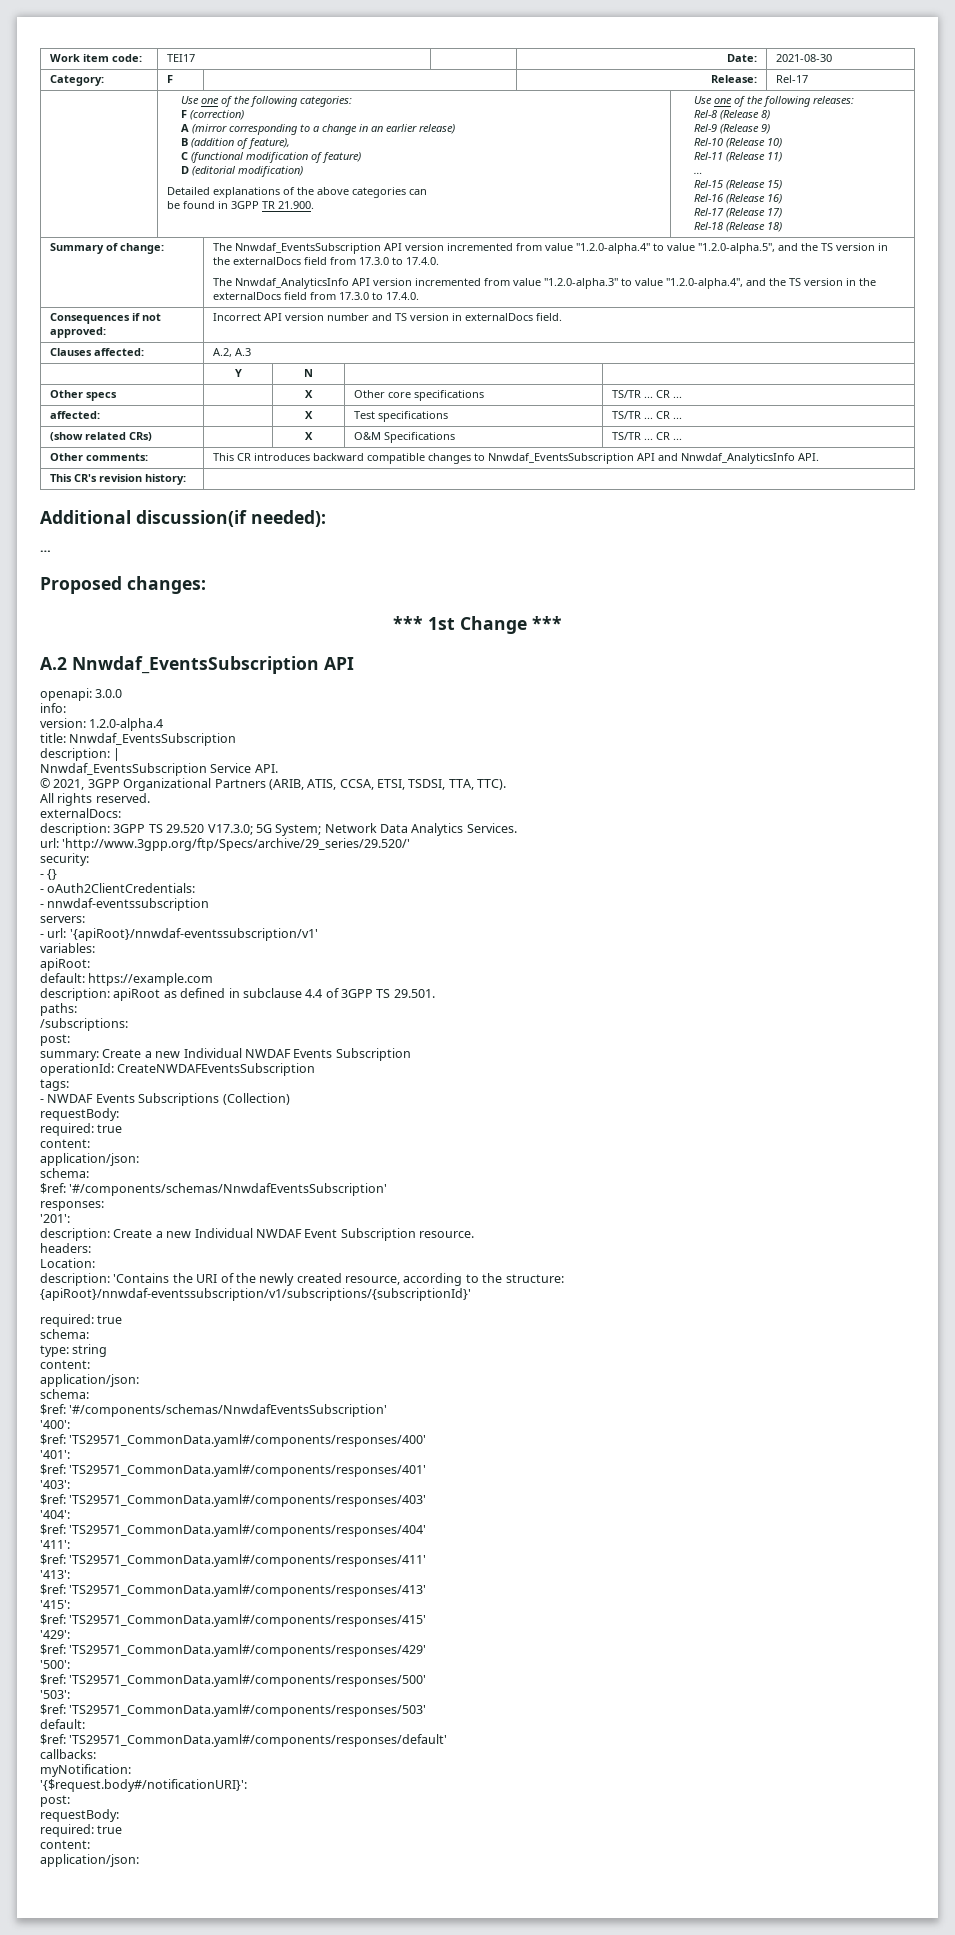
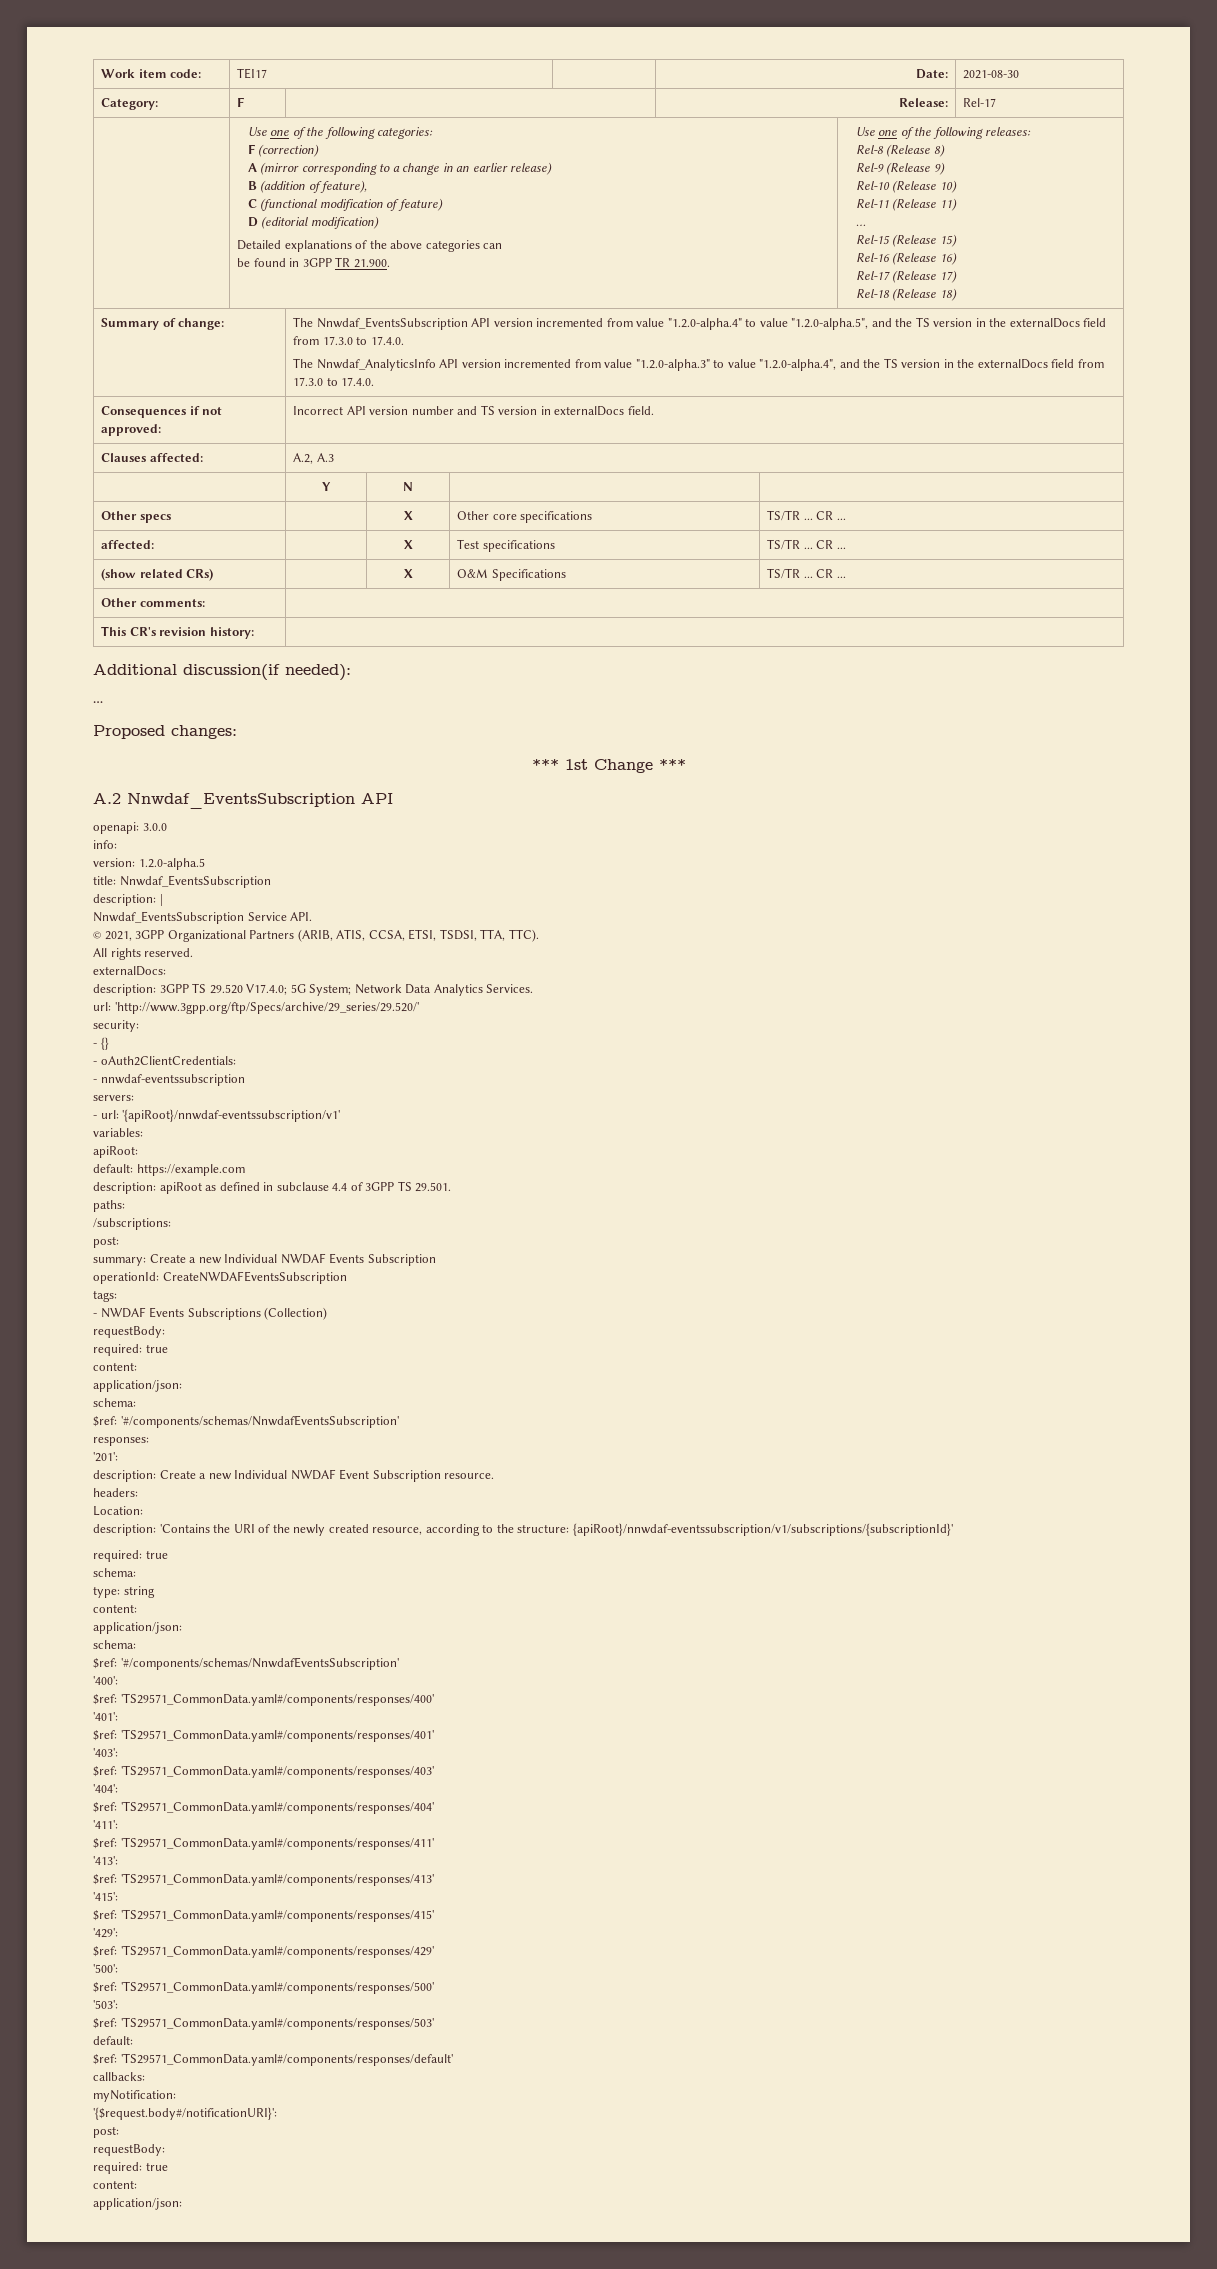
- Other comments: | This CR introduces backward compatible changes to Nnwdaf_EventsSubscription API and Nnwdaf_AnalyticsInfo API.
+ Other comments: |
- version: 1.2.0-alpha.4
+ version: 1.2.0-alpha.5
- description: 3GPP TS 29.520 V17.3.0; 5G System; Network Data Analytics Services.
+ description: 3GPP TS 29.520 V17.4.0; 5G System; Network Data Analytics Services.

